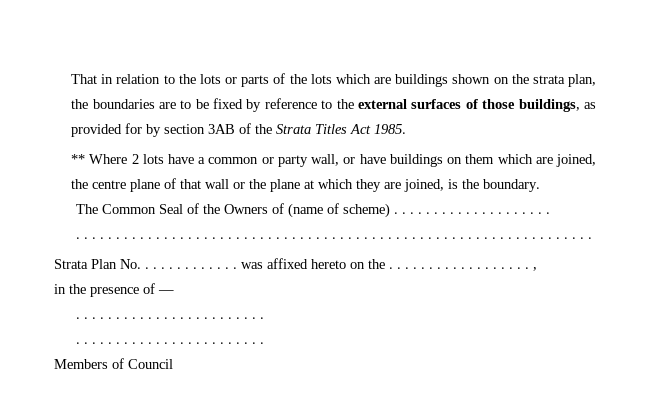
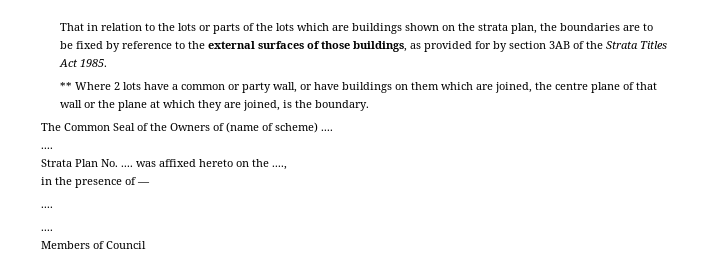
- The Common Seal of the Owners of (name of scheme) . . . . . . . . . . . . . . . . . . . .
- . . . . . . . . . . . . . . . . . . . . . . . . . . . . . . . . . . . . . . . . . . . . . . . . . . . . . . . . . . . . . . . . .
- Strata Plan No. . . . . . . . . . . . . was affixed hereto on the . . . . . . . . . . . . . . . . . . ,
+ The Common Seal of the Owners of (name of scheme) ....
+ ....
+ Strata Plan No. .... was affixed hereto on the ....,
  in the presence of —
- . . . . . . . . . . . . . . . . . . . . . . . .
- . . . . . . . . . . . . . . . . . . . . . . . .
+ ....
+ ....

